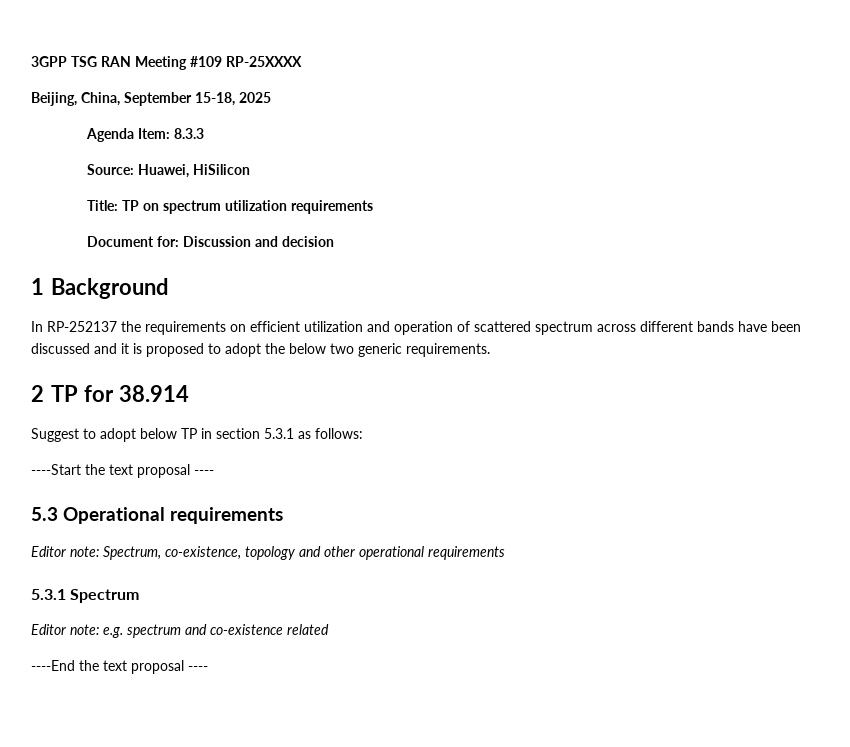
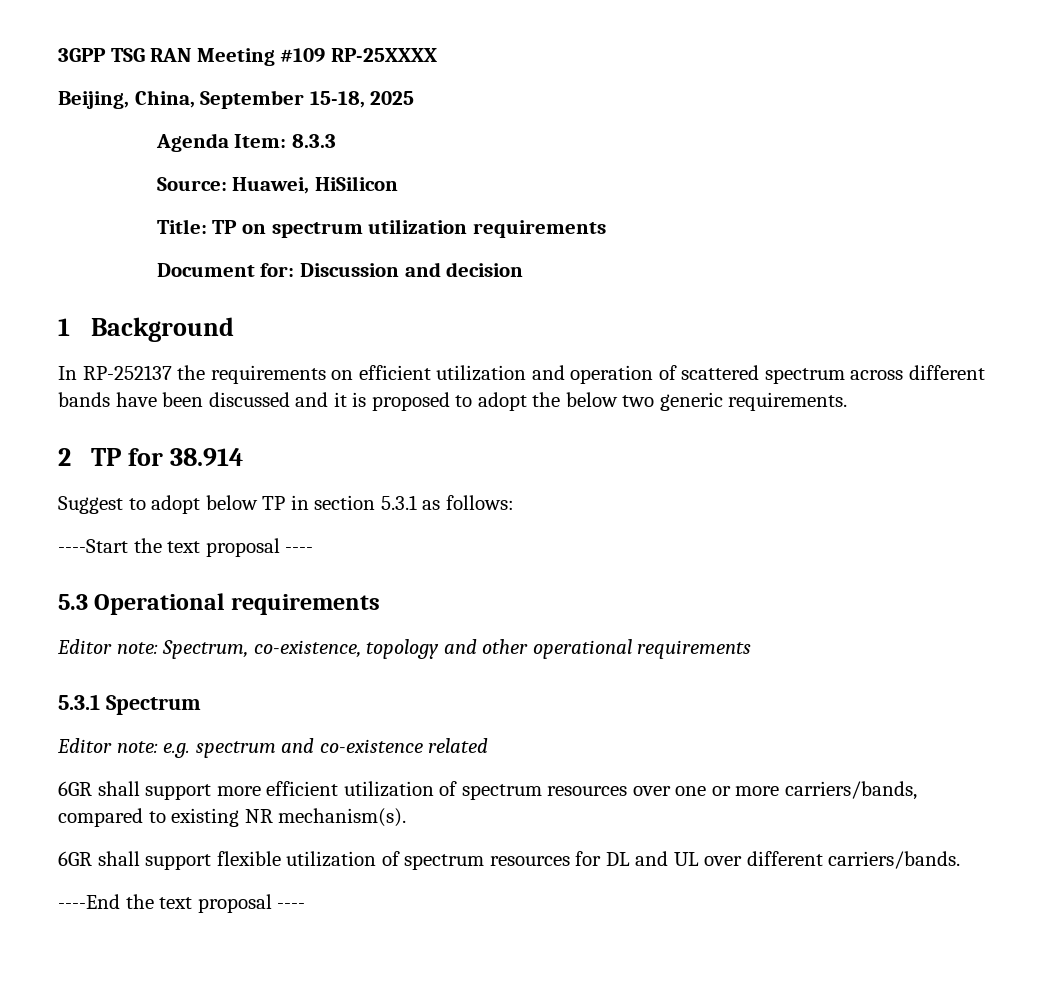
+ 6GR shall support more efficient utilization of spectrum resources over one or more carriers/bands, compared to existing NR mechanism(s).
+ 6GR shall support flexible utilization of spectrum resources for DL and UL over different carriers/bands.

